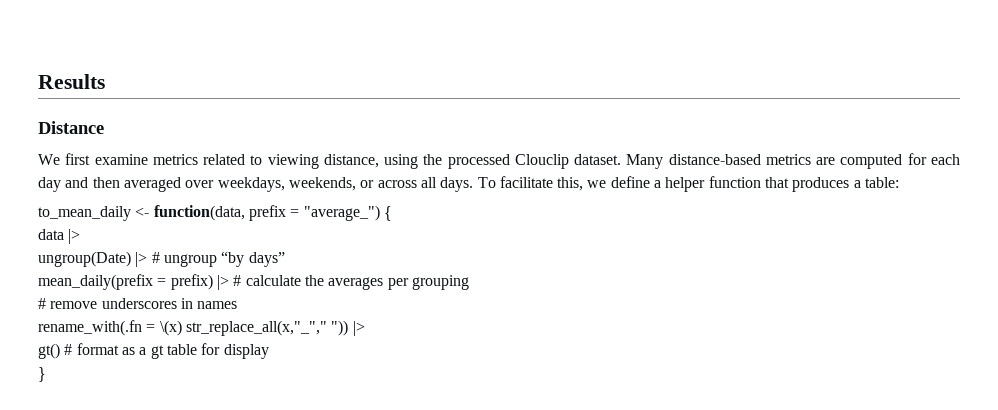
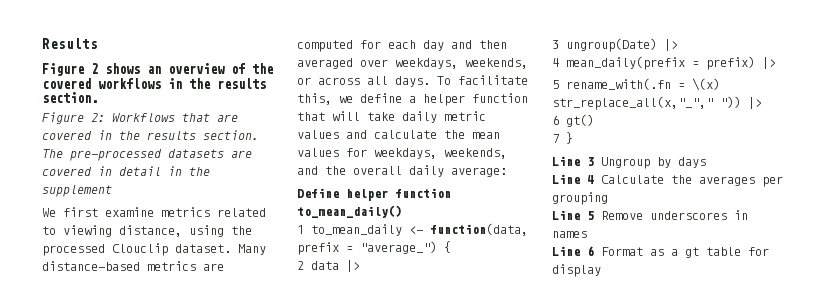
- Distance
+ Figure 2 shows an overview of the covered workflows in the results section.
+ Figure 2: Workflows that are covered in the results section. The pre-processed datasets are covered in detail in the supplement
- To facilitate this, we define a helper function that produces a table:
- to_mean_daily <- function(data, prefix = "average_") {
+ To facilitate this, we define a helper function that will take daily metric values and calculate the mean values for weekdays, weekends, and the overall daily average:
+ Define helper function to_mean_daily()
+ 1 to_mean_daily <- function(data, prefix = "average_") {
- data |>
+ 2 data |>
- ungroup(Date) |> # ungroup “by days”
- mean_daily(prefix = prefix) |> # calculate the averages per grouping
- # remove underscores in names
- rename_with(.fn = \(x) str_replace_all(x,"_"," ")) |>
+ 3 ungroup(Date) |>
+ 4 mean_daily(prefix = prefix) |>
+ 5 rename_with(.fn = \(x) str_replace_all(x,"_"," ")) |>
- gt() # format as a gt table for display
+ 6 gt()
+ 7 }
+ Line 3 Ungroup by days
+ Line 4 Calculate the averages per grouping
+ Line 5 Remove underscores in names
+ Line 6 Format as a gt table for display
- }

